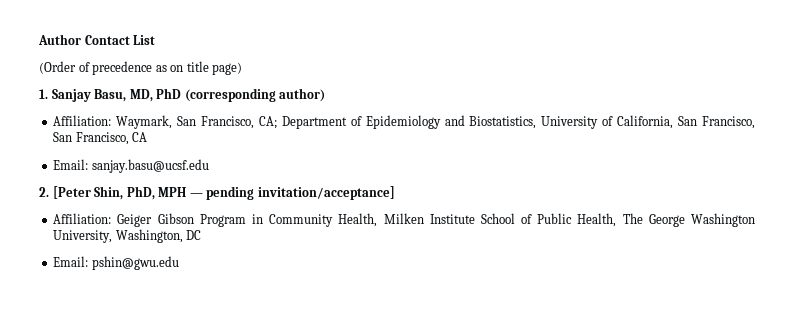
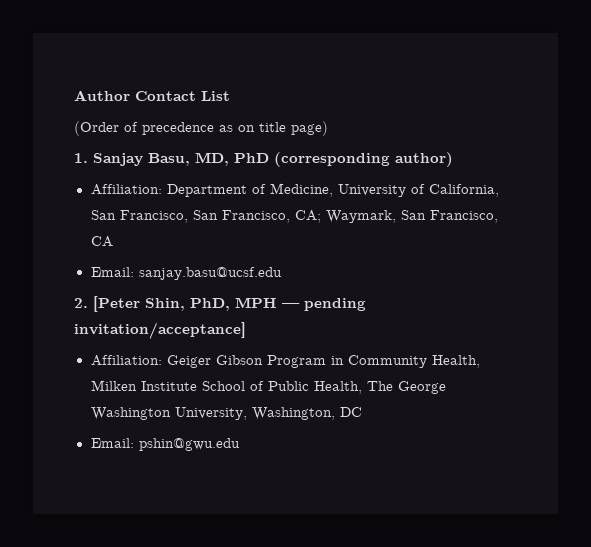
- Affiliation: Waymark, San Francisco, CA; Department of Epidemiology and Biostatistics, University of California, San Francisco, San Francisco, CA
+ Affiliation: Department of Medicine, University of California, San Francisco, San Francisco, CA; Waymark, San Francisco, CA

